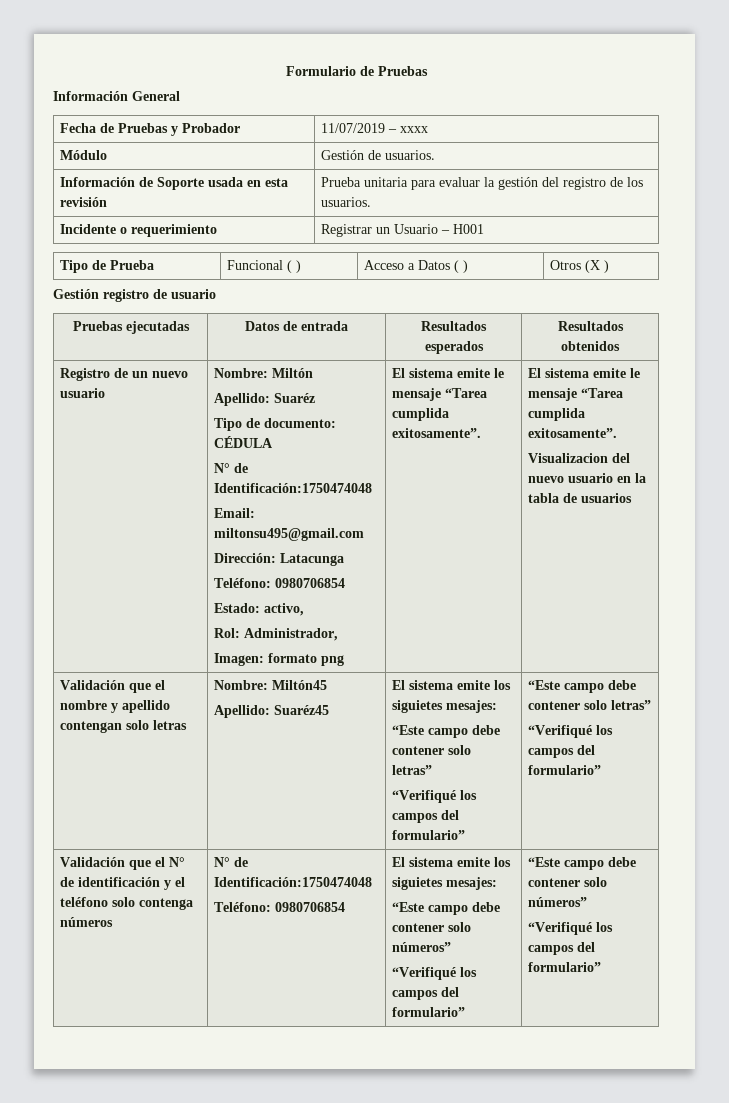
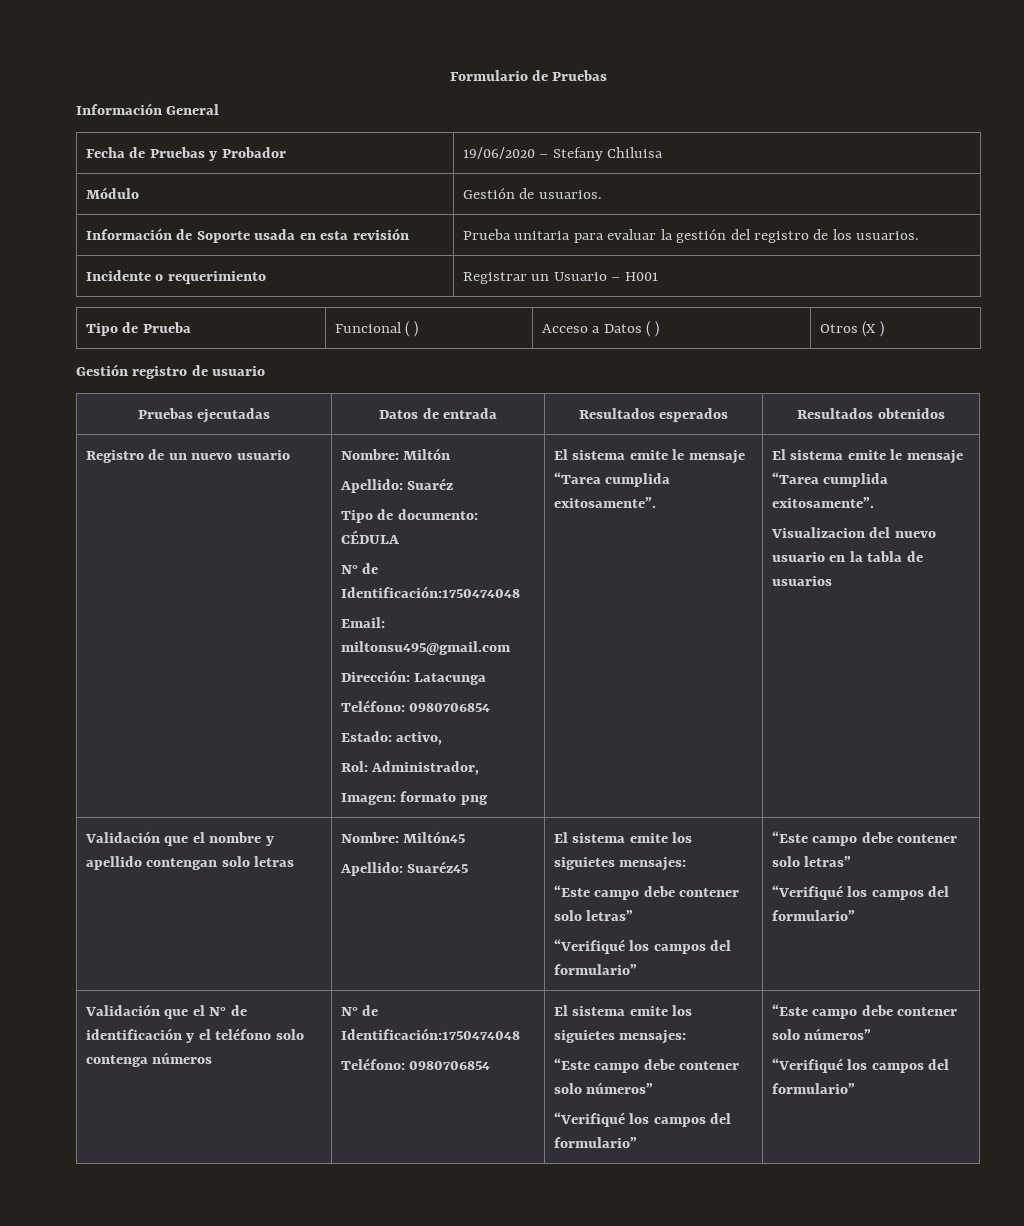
- Fecha de Pruebas y Probador | 11/07/2019 – xxxx
+ Fecha de Pruebas y Probador | 19/06/2020 – Stefany Chiluisa
- Apellido: Suaréz45 | El sistema emite los siguietes mesajes:
+ Apellido: Suaréz45 | El sistema emite los siguietes mensajes:
- Teléfono: 0980706854 | El sistema emite los siguietes mesajes:
+ Teléfono: 0980706854 | El sistema emite los siguietes mensajes:

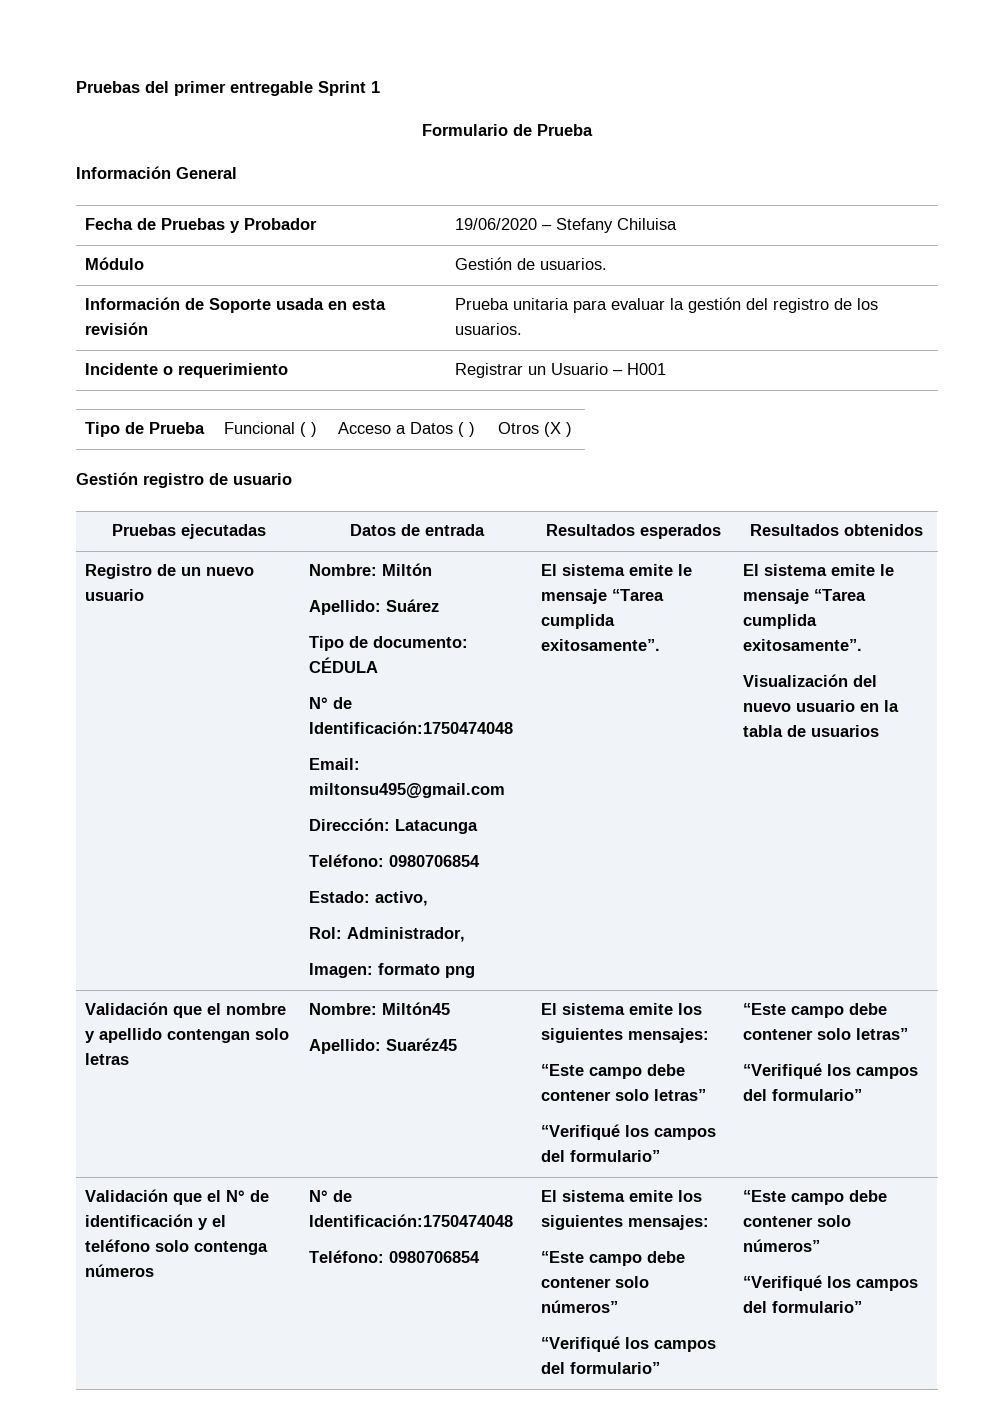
+ Pruebas del primer entregable Sprint 1
- Formulario de Pruebas
+ Formulario de Prueba
- Apellido: Suaréz
+ Apellido: Suárez
- Visualizacion del nuevo usuario en la tabla de usuarios
+ Visualización del nuevo usuario en la tabla de usuarios
- Apellido: Suaréz45 | El sistema emite los siguietes mensajes:
+ Apellido: Suaréz45 | El sistema emite los siguientes mensajes:
- Teléfono: 0980706854 | El sistema emite los siguietes mensajes:
+ Teléfono: 0980706854 | El sistema emite los siguientes mensajes:

